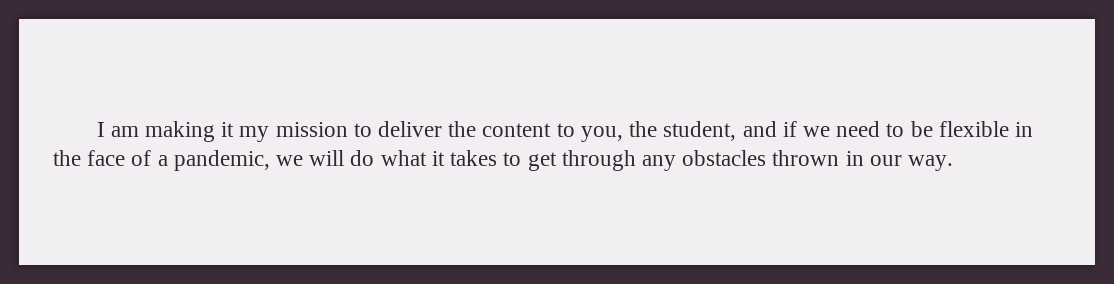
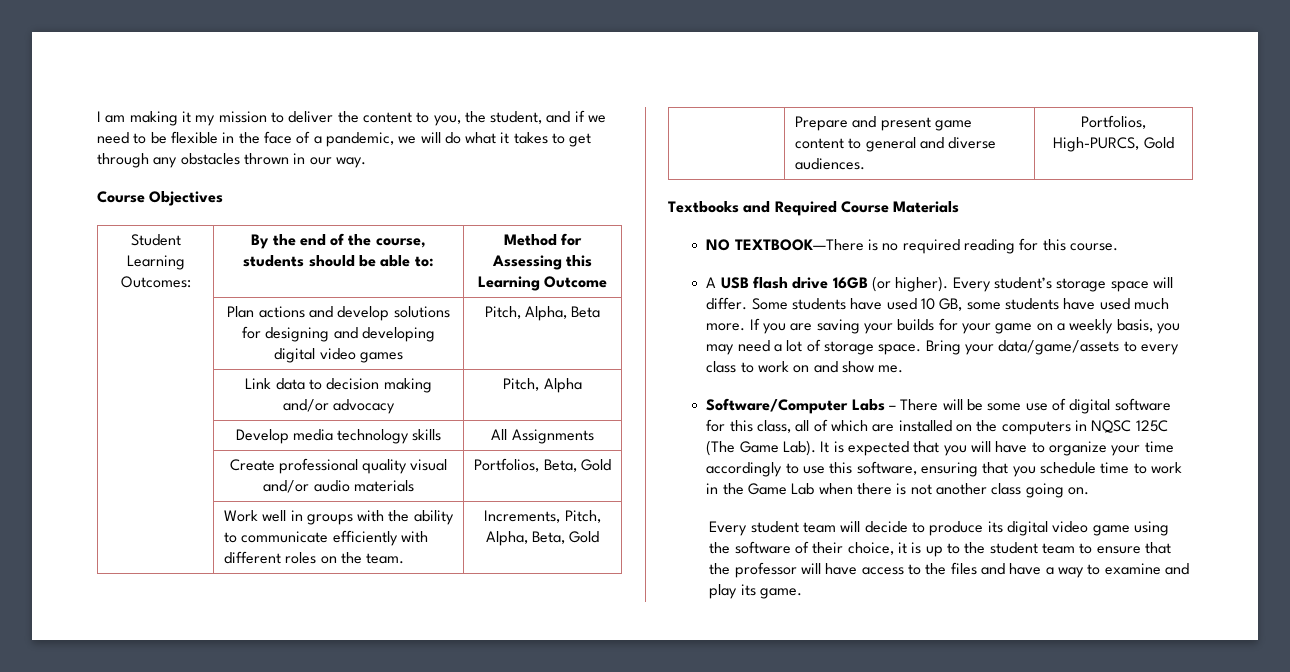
+ Course Objectives
+ Student Learning Outcomes: | By the end of the course, students should be able to: | Method for Assessing this Learning Outcome
+ | Plan actions and develop solutions for designing and developing digital video games | Pitch, Alpha, Beta
+ | Link data to decision making and/or advocacy | Pitch, Alpha
+ | Develop media technology skills | All Assignments
+ | Create professional quality visual and/or audio materials | Portfolios, Beta, Gold
+ | Work well in groups with the ability to communicate efficiently with different roles on the team. | Increments, Pitch, Alpha, Beta, Gold
+ | Prepare and present game content to general and diverse audiences. | Portfolios, High-PURCS, Gold
+ Textbooks and Required Course Materials
+ NO TEXTBOOK—There is no required reading for this course.
+ A USB flash drive 16GB (or higher). Every student’s storage space will differ. Some students have used 10 GB, some students have used much more. If you are saving your builds for your game on a weekly basis, you may need a lot of storage space. Bring your data/game/assets to every class to work on and show me.
+ Software/Computer Labs – There will be some use of digital software for this class, all of which are installed on the computers in NQSC 125C (The Game Lab). It is expected that you will have to organize your time accordingly to use this software, ensuring that you schedule time to work in the Game Lab when there is not another class going on.
+ Every student team will decide to produce its digital video game using the software of their choice, it is up to the student team to ensure that the professor will have access to the files and have a way to examine and play its game.

